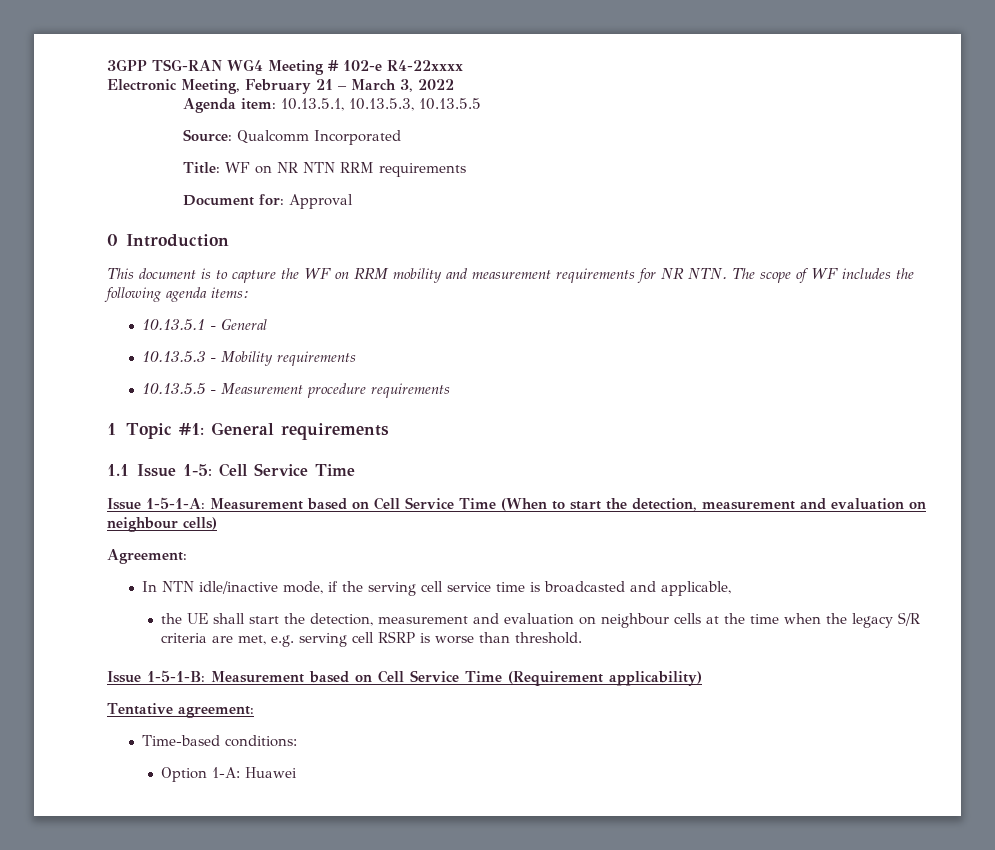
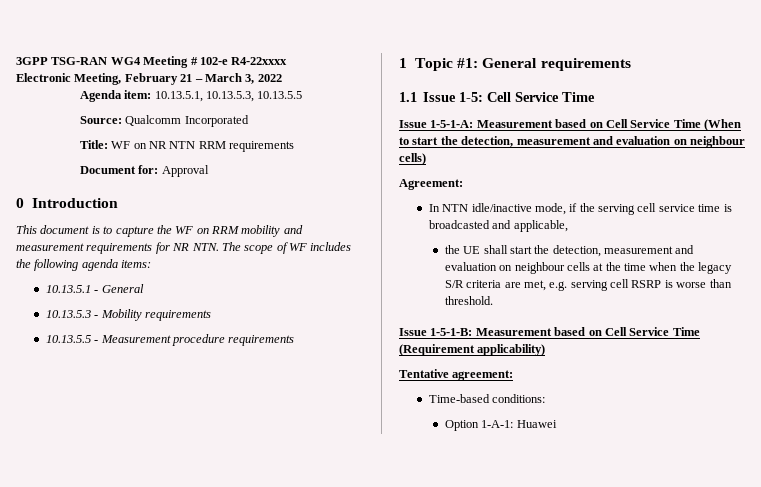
- Option 1-A: Huawei
+ Option 1-A-1: Huawei

